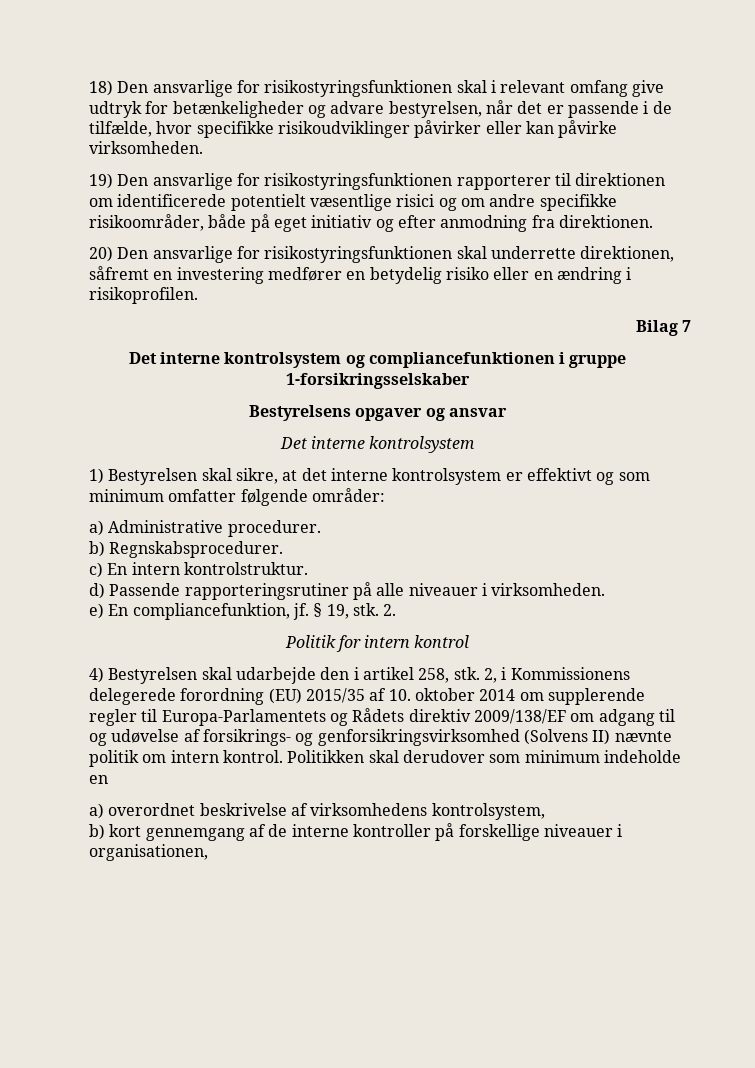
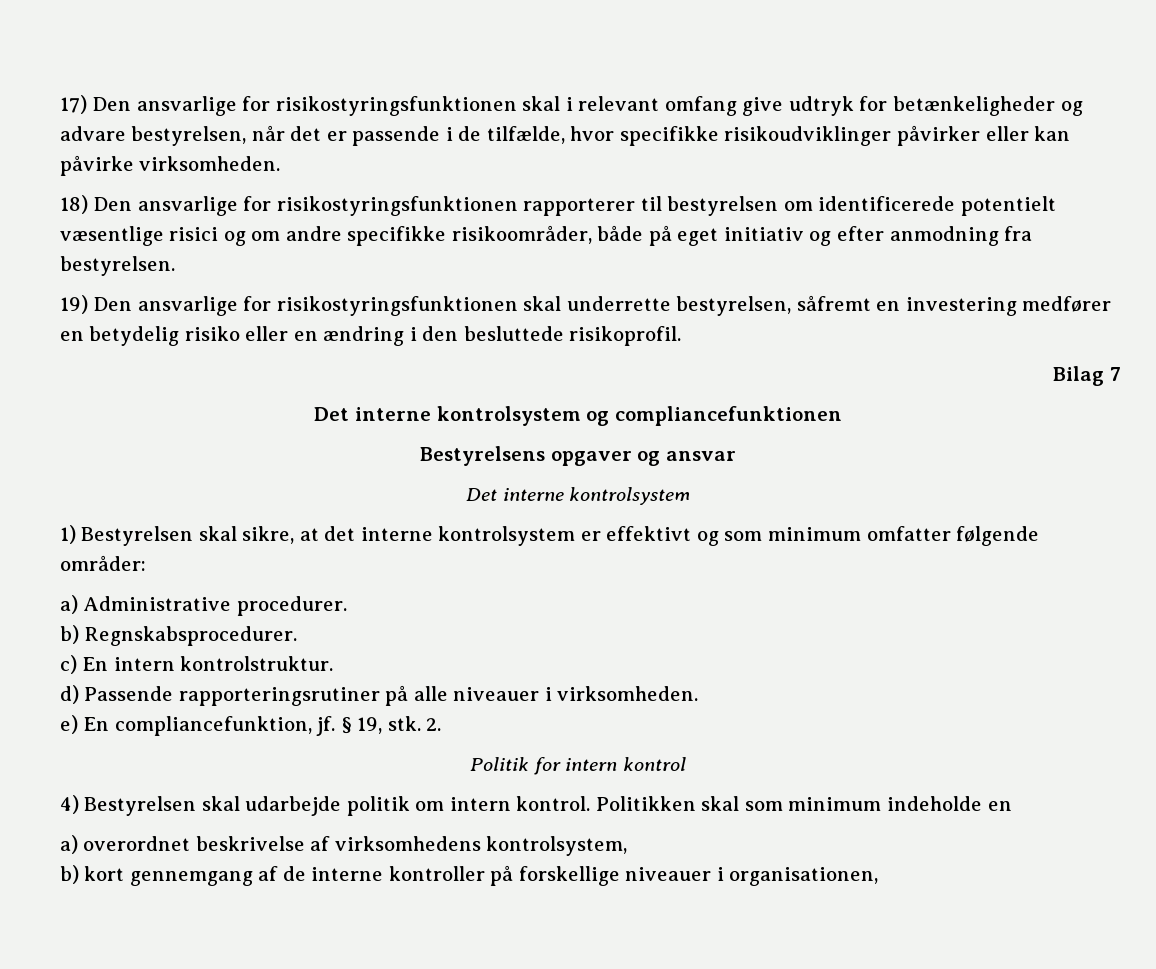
- 18) Den ansvarlige for risikostyringsfunktionen skal i relevant omfang give udtryk for betænkeligheder og advare bestyrelsen, når det er passende i de tilfælde, hvor specifikke risikoudviklinger påvirker eller kan påvirke virksomheden.
+ 17) Den ansvarlige for risikostyringsfunktionen skal i relevant omfang give udtryk for betænkeligheder og advare bestyrelsen, når det er passende i de tilfælde, hvor specifikke risikoudviklinger påvirker eller kan påvirke virksomheden.
- 19) Den ansvarlige for risikostyringsfunktionen rapporterer til direktionen om identificerede potentielt væsentlige risici og om andre specifikke risikoområder, både på eget initiativ og efter anmodning fra direktionen.
- 20) Den ansvarlige for risikostyringsfunktionen skal underrette direktionen, såfremt en investering medfører en betydelig risiko eller en ændring i risikoprofilen.
+ 18) Den ansvarlige for risikostyringsfunktionen rapporterer til bestyrelsen om identificerede potentielt væsentlige risici og om andre specifikke risikoområder, både på eget initiativ og efter anmodning fra bestyrelsen.
+ 19) Den ansvarlige for risikostyringsfunktionen skal underrette bestyrelsen, såfremt en investering medfører en betydelig risiko eller en ændring i den besluttede risikoprofil.
- Det interne kontrolsystem og compliancefunktionen i gruppe 1-forsikringsselskaber
+ Det interne kontrolsystem og compliancefunktionen
- 4) Bestyrelsen skal udarbejde den i artikel 258, stk. 2, i Kommissionens delegerede forordning (EU) 2015/35 af 10. oktober 2014 om supplerende regler til Europa-Parlamentets og Rådets direktiv 2009/138/EF om adgang til og udøvelse af forsikrings- og genforsikringsvirksomhed (Solvens II) nævnte politik om intern kontrol.
+ 4) Bestyrelsen skal udarbejde politik om intern kontrol.
- Politikken skal derudover som minimum indeholde en
+ Politikken skal som minimum indeholde en

